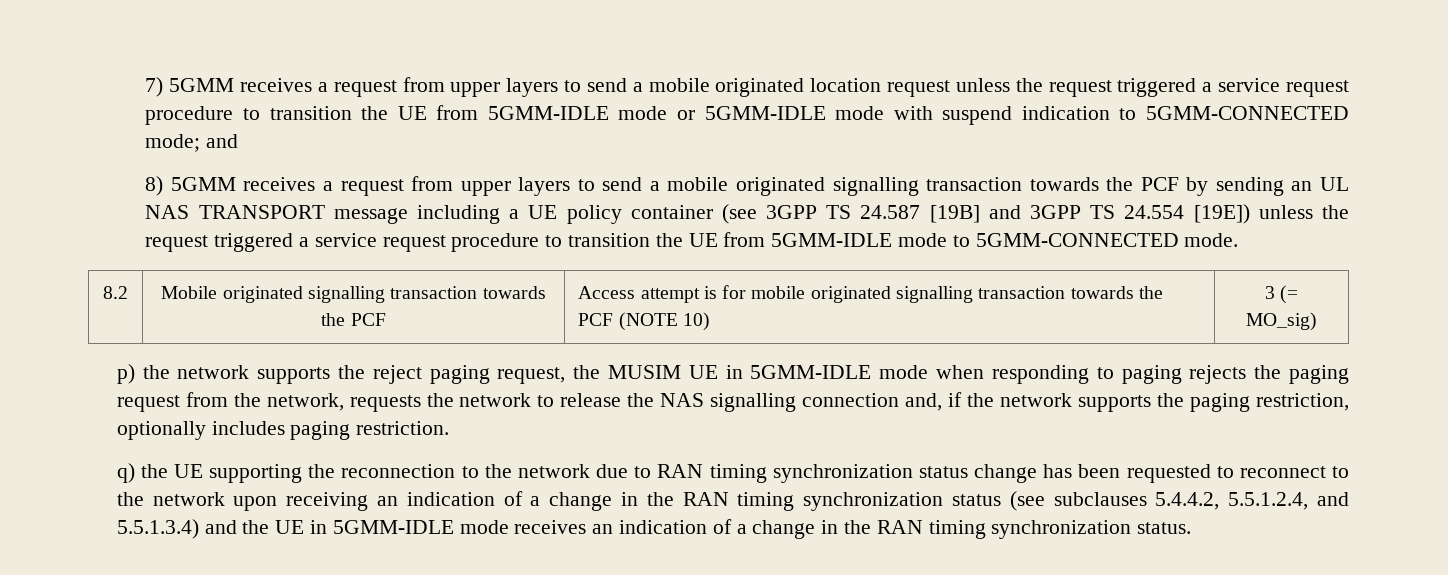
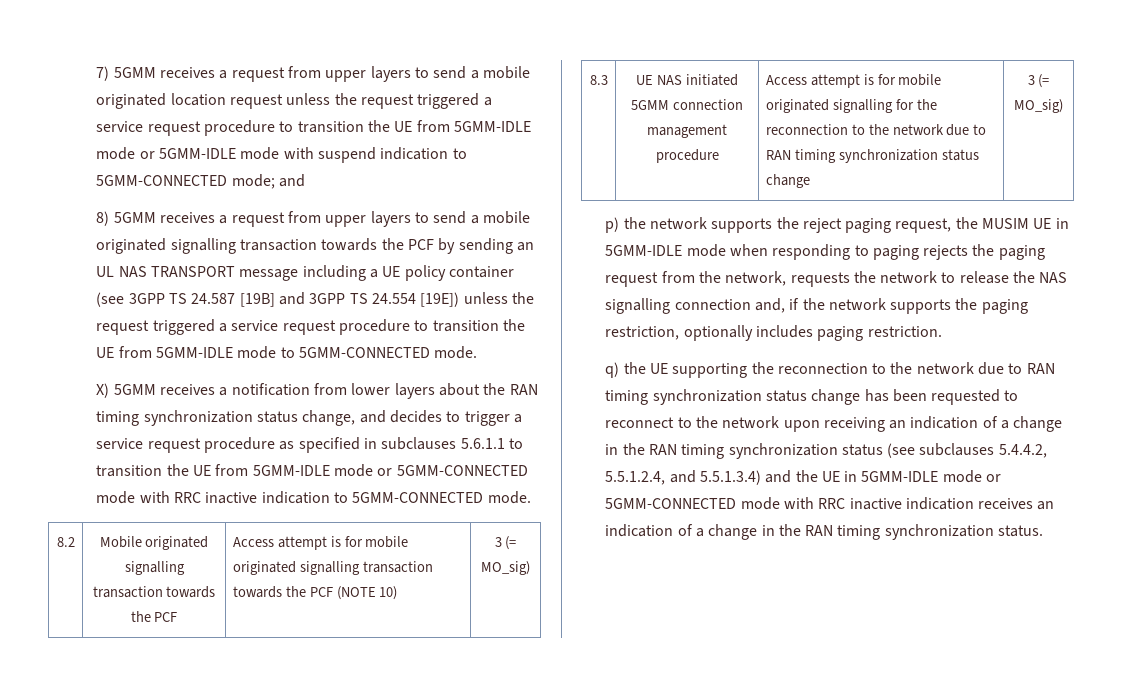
+ X) 5GMM receives a notification from lower layers about the RAN timing synchronization status change, and decides to trigger a service request procedure as specified in subclauses 5.6.1.1 to transition the UE from 5GMM-IDLE mode or 5GMM-CONNECTED mode with RRC inactive indication to 5GMM-CONNECTED mode.
+ 8.3 | UE NAS initiated 5GMM connection management procedure | Access attempt is for mobile originated signalling for the reconnection to the network due to RAN timing synchronization status change | 3 (= MO_sig)
- q) the UE supporting the reconnection to the network due to RAN timing synchronization status change has been requested to reconnect to the network upon receiving an indication of a change in the RAN timing synchronization status (see subclauses 5.4.4.2, 5.5.1.2.4, and 5.5.1.3.4) and the UE in 5GMM-IDLE mode receives an indication of a change in the RAN timing synchronization status.
+ q) the UE supporting the reconnection to the network due to RAN timing synchronization status change has been requested to reconnect to the network upon receiving an indication of a change in the RAN timing synchronization status (see subclauses 5.4.4.2, 5.5.1.2.4, and 5.5.1.3.4) and the UE in 5GMM-IDLE mode or 5GMM-CONNECTED mode with RRC inactive indication receives an indication of a change in the RAN timing synchronization status.

